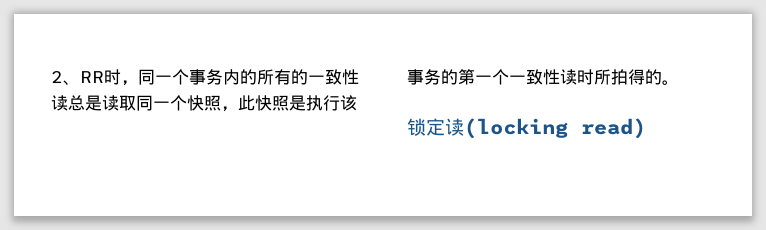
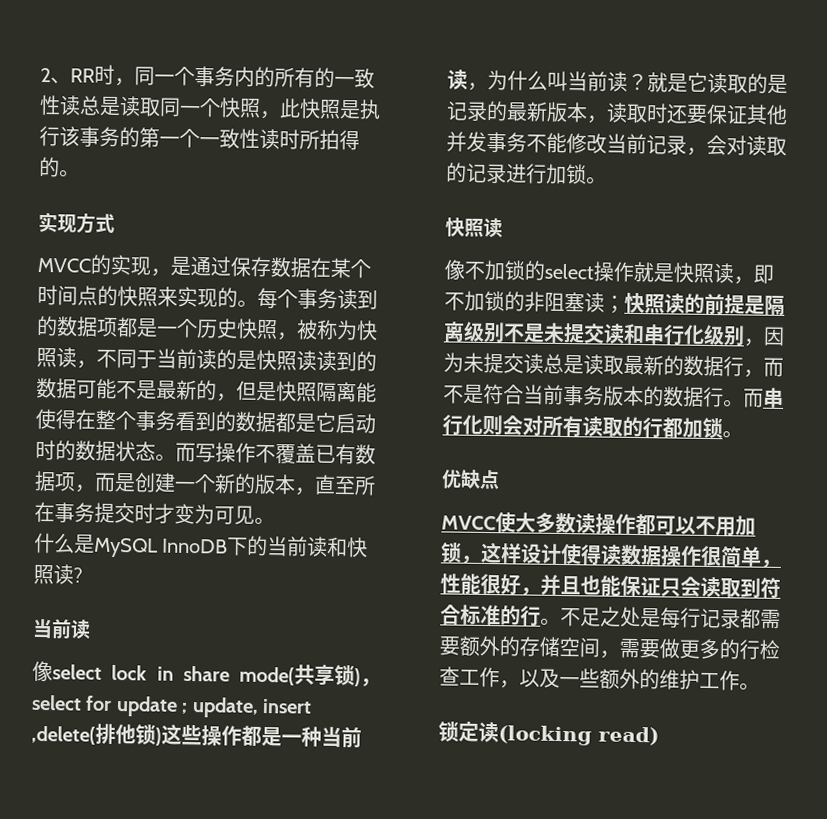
+ 实现方式
+ MVCC的实现，是通过保存数据在某个时间点的快照来实现的。每个事务读到的数据项都是一个历史快照，被称为快照读，不同于当前读的是快照读读到的数据可能不是最新的，但是快照隔离能使得在整个事务看到的数据都是它启动时的数据状态。而写操作不覆盖已有数据项，而是创建一个新的版本，直至所在事务提交时才变为可见。
+ 什么是MySQL InnoDB下的当前读和快照读?
+ 当前读
+ 像select lock in share mode(共享锁)，select for update ; update, insert ,delete(排他锁)这些操作都是一种当前读，为什么叫当前读？就是它读取的是记录的最新版本，读取时还要保证其他并发事务不能修改当前记录，会对读取的记录进行加锁。
+ 快照读
+ 像不加锁的select操作就是快照读，即不加锁的非阻塞读；快照读的前提是隔离级别不是未提交读和串行化级别，因为未提交读总是读取最新的数据行，而不是符合当前事务版本的数据行。而串行化则会对所有读取的行都加锁。
+ 优缺点
+ MVCC使大多数读操作都可以不用加锁，这样设计使得读数据操作很简单，性能很好，并且也能保证只会读取到符合标准的行。不足之处是每行记录都需要额外的存储空间，需要做更多的行检查工作，以及一些额外的维护工作。

